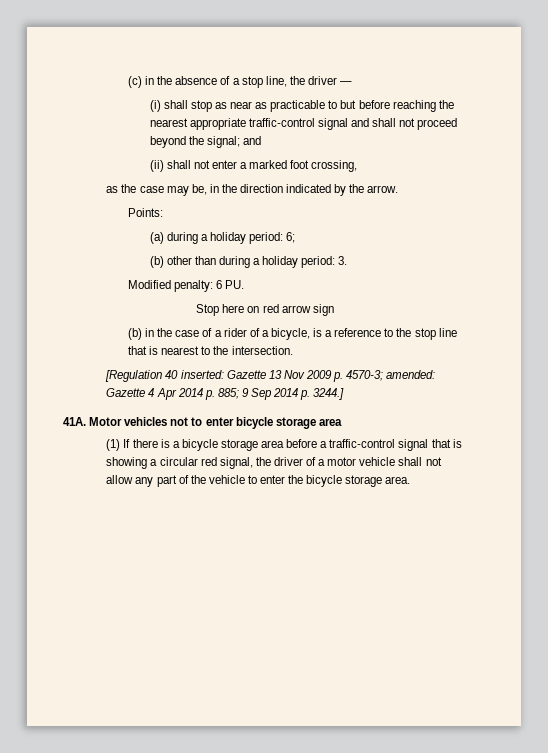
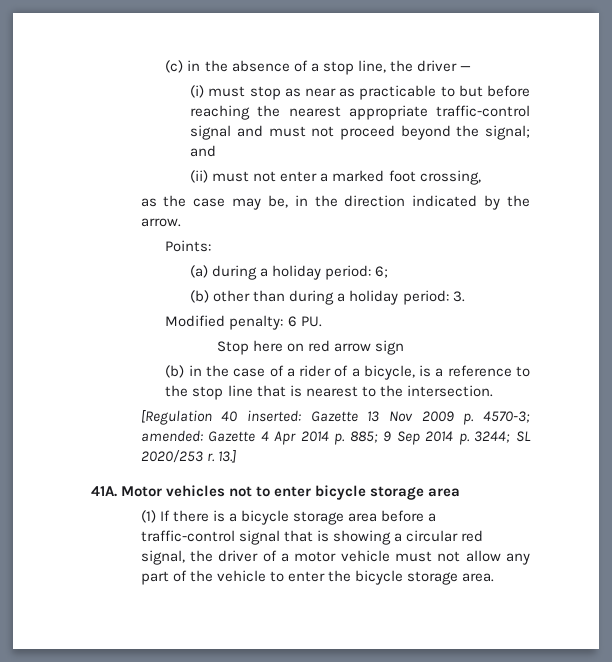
- (i) shall stop as near as practicable to but before reaching the nearest appropriate traffic-control signal and shall not proceed beyond the signal; and
+ (i) must stop as near as practicable to but before reaching the nearest appropriate traffic-control signal and must not proceed beyond the signal; and
- (ii) shall not enter a marked foot crossing,
+ (ii) must not enter a marked foot crossing,
- [Regulation 40 inserted: Gazette 13 Nov 2009 p. 4570-3; amended: Gazette 4 Apr 2014 p. 885; 9 Sep 2014 p. 3244.]
+ [Regulation 40 inserted: Gazette 13 Nov 2009 p. 4570-3; amended: Gazette 4 Apr 2014 p. 885; 9 Sep 2014 p. 3244; SL 2020/253 r. 13.]
- (1) If there is a bicycle storage area before a traffic-control signal that is showing a circular red signal, the driver of a motor vehicle shall not allow any part of the vehicle to enter the bicycle storage area.
+ (1) If there is a bicycle storage area before a traffic-control signal that is showing a circular red signal, the driver of a motor vehicle must not allow any part of the vehicle to enter the bicycle storage area.

